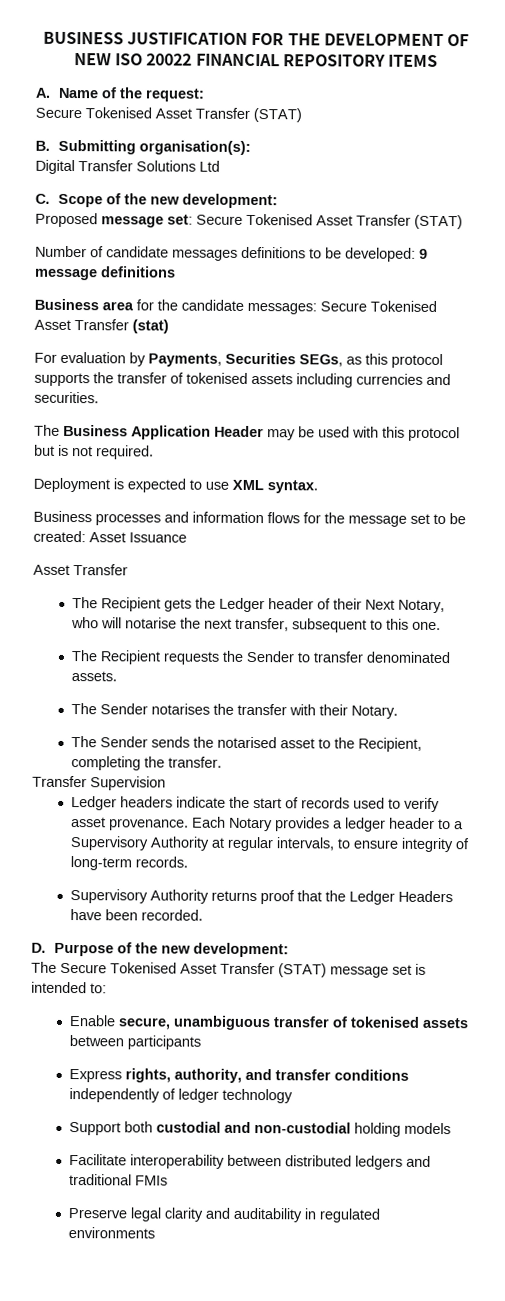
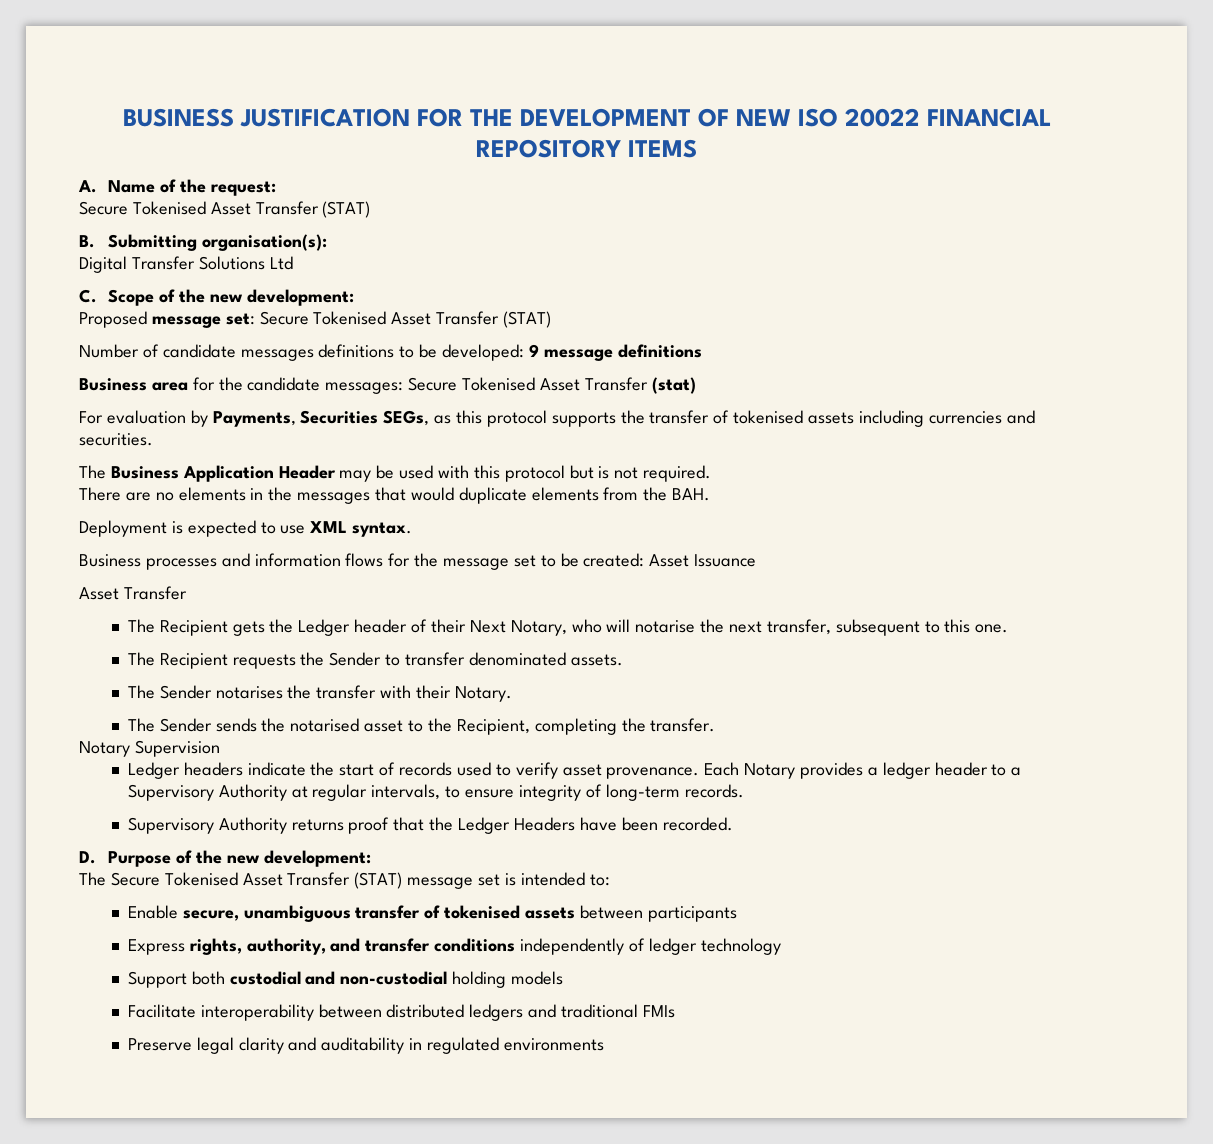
+ There are no elements in the messages that would duplicate elements from the BAH.
- Transfer Supervision
+ Notary Supervision

